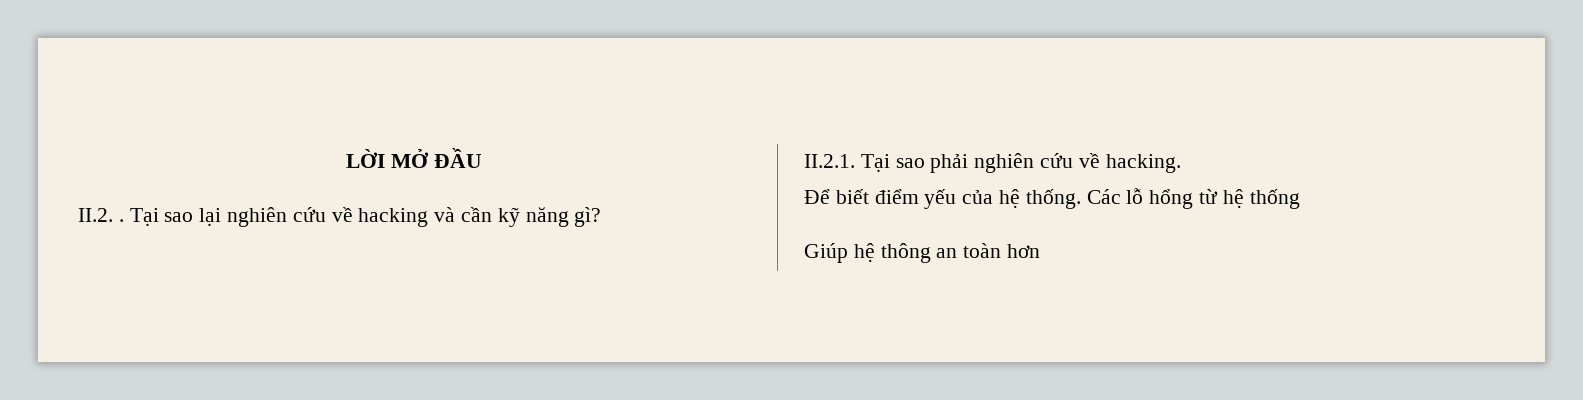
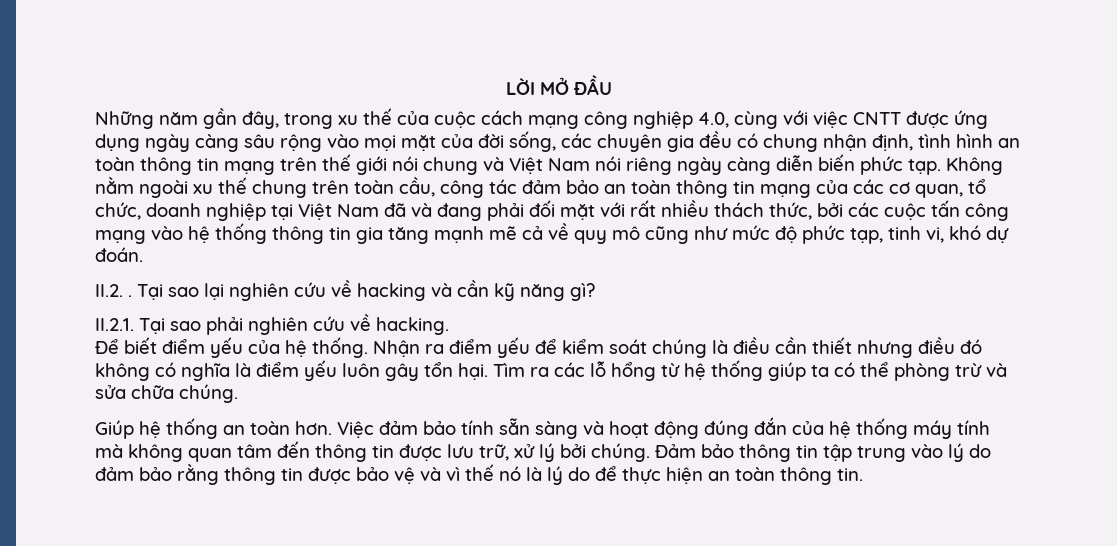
+ Những năm gần đây, trong xu thế của cuộc cách mạng công nghiệp 4.0, cùng với việc CNTT được ứng dụng ngày càng sâu rộng vào mọi mặt của đời sống, các chuyên gia đều có chung nhận định, tình hình an toàn thông tin mạng trên thế giới nói chung và Việt Nam nói riêng ngày càng diễn biến phức tạp. Không nằm ngoài xu thế chung trên toàn cầu, công tác đảm bảo an toàn thông tin mạng của các cơ quan, tổ chức, doanh nghiệp tại Việt Nam đã và đang phải đối mặt với rất nhiều thách thức, bởi các cuộc tấn công mạng vào hệ thống thông tin gia tăng mạnh mẽ cả về quy mô cũng như mức độ phức tạp, tinh vi, khó dự đoán.
- Các lỗ hổng từ hệ thống
+ Nhận ra điểm yếu để kiểm soát chúng là điều cần thiết nhưng điều đó không có nghĩa là điểm yếu luôn gây tổn hại. Tìm ra các lỗ hổng từ hệ thống giúp ta có thể phòng trừ và sửa chữa chúng.
- Giúp hệ thông an toàn hơn
+ Giúp hệ thống an toàn hơn. Việc đảm bảo tính sẵn sàng và hoạt động đúng đắn của hệ thống máy tính mà không quan tâm đến thông tin được lưu trữ, xử lý bởi chúng. Đảm bảo thông tin tập trung vào lý do đảm bảo rằng thông tin được bảo vệ và vì thế nó là lý do để thực hiện an toàn thông tin.

